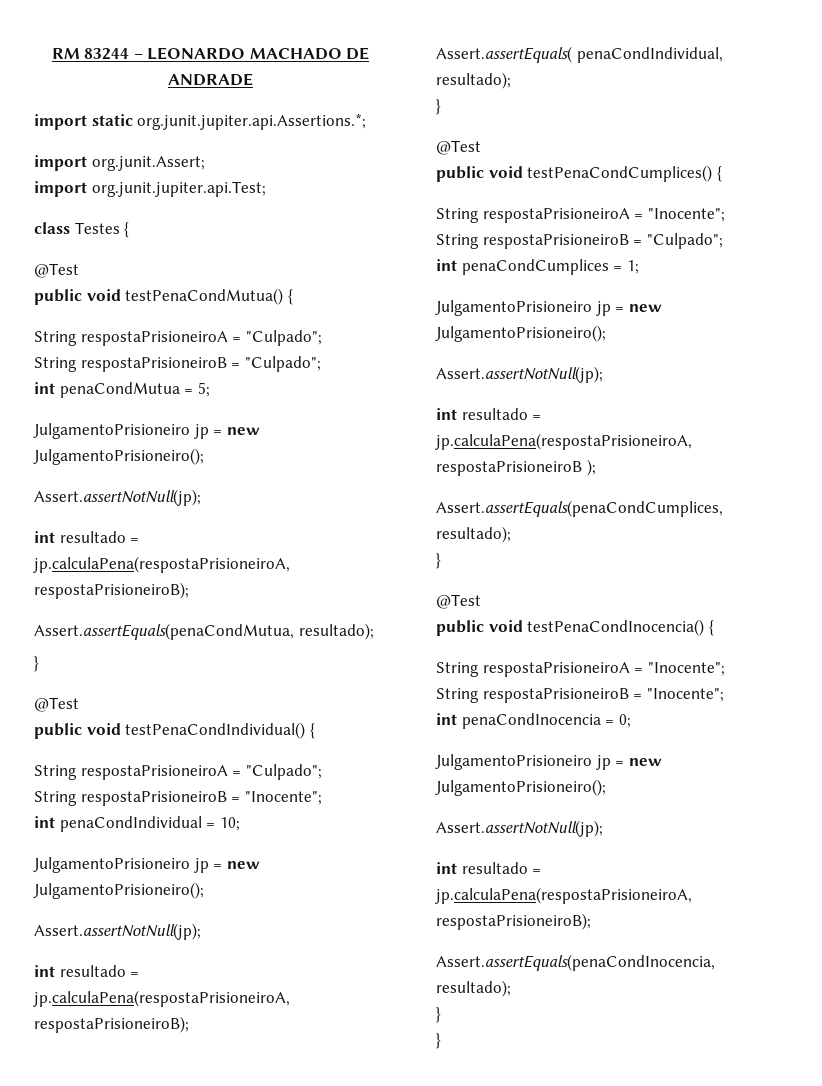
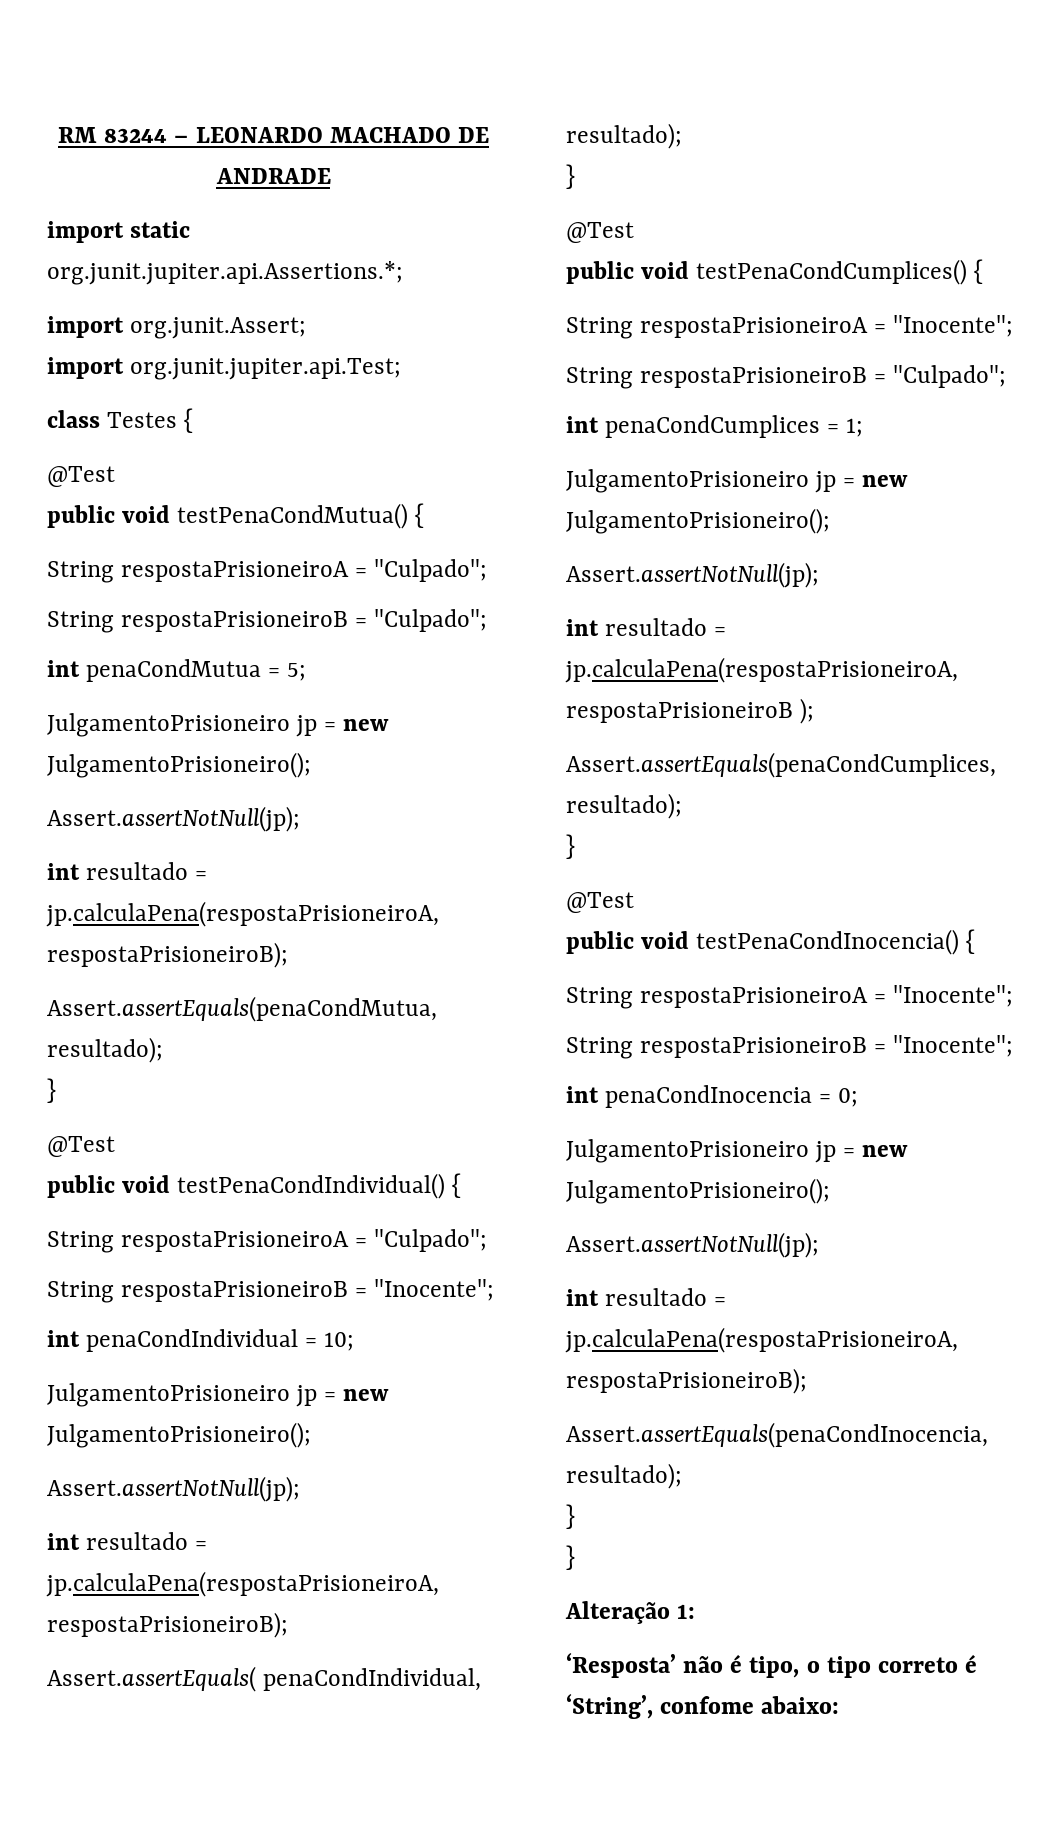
+ Alteração 1:
+ ‘Resposta’ não é tipo, o tipo correto é ‘String’, confome abaixo:

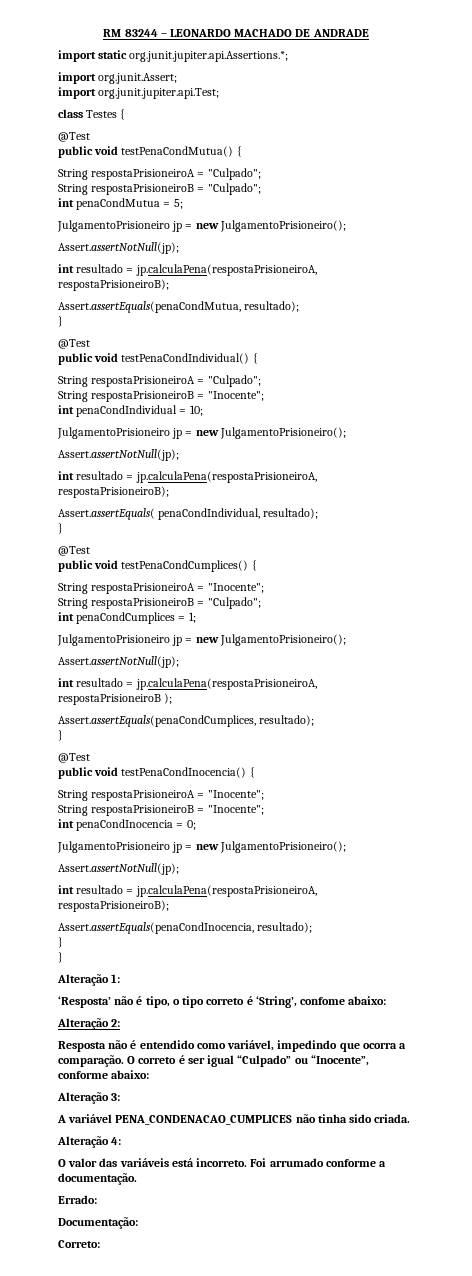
+ Alteração 2:
+ Resposta não é entendido como variável, impedindo que ocorra a comparação. O correto é ser igual “Culpado” ou “Inocente”, conforme abaixo:
+ Alteração 3:
+ A variável PENA_CONDENACAO_CUMPLICES não tinha sido criada.
+ Alteração 4:
+ O valor das variáveis está incorreto. Foi arrumado conforme a documentação.
+ Errado:
+ Documentação:
+ Correto:

